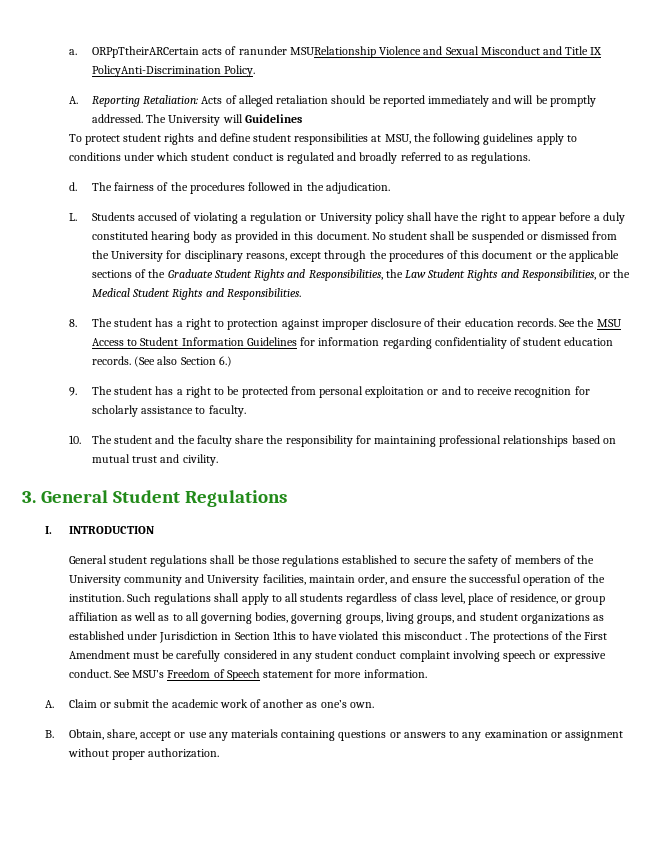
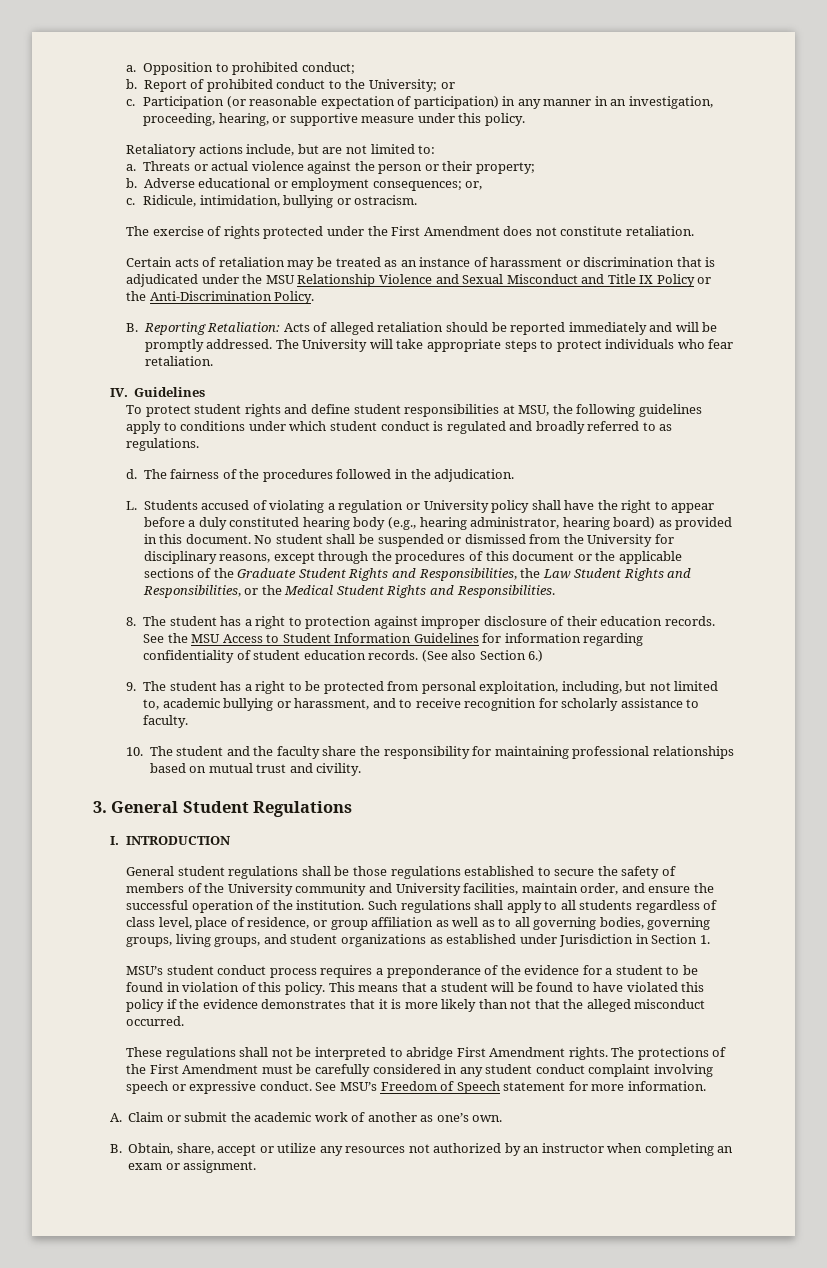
- a. ORPpTtheirARCertain acts of ranunder MSURelationship Violence and Sexual Misconduct and Title IX PolicyAnti-Discrimination Policy.
+ a. Opposition to prohibited conduct;
+ b. Report of prohibited conduct to the University; or
+ c. Participation (or reasonable expectation of participation) in any manner in an investigation, proceeding, hearing, or supportive measure under this policy.
+ Retaliatory actions include, but are not limited to:
+ a. Threats or actual violence against the person or their property;
+ b. Adverse educational or employment consequences; or,
+ c. Ridicule, intimidation, bullying or ostracism.
+ The exercise of rights protected under the First Amendment does not constitute retaliation.
+ Certain acts of retaliation may be treated as an instance of harassment or discrimination that is adjudicated under the MSU Relationship Violence and Sexual Misconduct and Title IX Policy or the Anti-Discrimination Policy.
- A. Reporting Retaliation: Acts of alleged retaliation should be reported immediately and will be promptly addressed.
+ B. Reporting Retaliation: Acts of alleged retaliation should be reported immediately and will be promptly addressed.
- The University will Guidelines
+ The University will take appropriate steps to protect individuals who fear retaliation.
+ IV. Guidelines
- L. Students accused of violating a regulation or University policy shall have the right to appear before a duly constituted hearing body as provided in this document.
+ L. Students accused of violating a regulation or University policy shall have the right to appear before a duly constituted hearing body (e.g., hearing administrator, hearing board) as provided in this document.
- 9. The student has a right to be protected from personal exploitation or and to receive recognition for scholarly assistance to faculty.
+ 9. The student has a right to be protected from personal exploitation, including, but not limited to, academic bullying or harassment, and to receive recognition for scholarly assistance to faculty.
- Such regulations shall apply to all students regardless of class level, place of residence, or group affiliation as well as to all governing bodies, governing groups, living groups, and student organizations as established under Jurisdiction in Section 1this to have violated this misconduct .
+ Such regulations shall apply to all students regardless of class level, place of residence, or group affiliation as well as to all governing bodies, governing groups, living groups, and student organizations as established under Jurisdiction in Section 1.
+ MSU’s student conduct process requires a preponderance of the evidence for a student to be found in violation of this policy. This means that a student will be found to have violated this policy if the evidence demonstrates that it is more likely than not that the alleged misconduct occurred.
+ These regulations shall not be interpreted to abridge First Amendment rights.
- B. Obtain, share, accept or use any materials containing questions or answers to any examination or assignment without proper authorization.
+ B. Obtain, share, accept or utilize any resources not authorized by an instructor when completing an exam or assignment.

